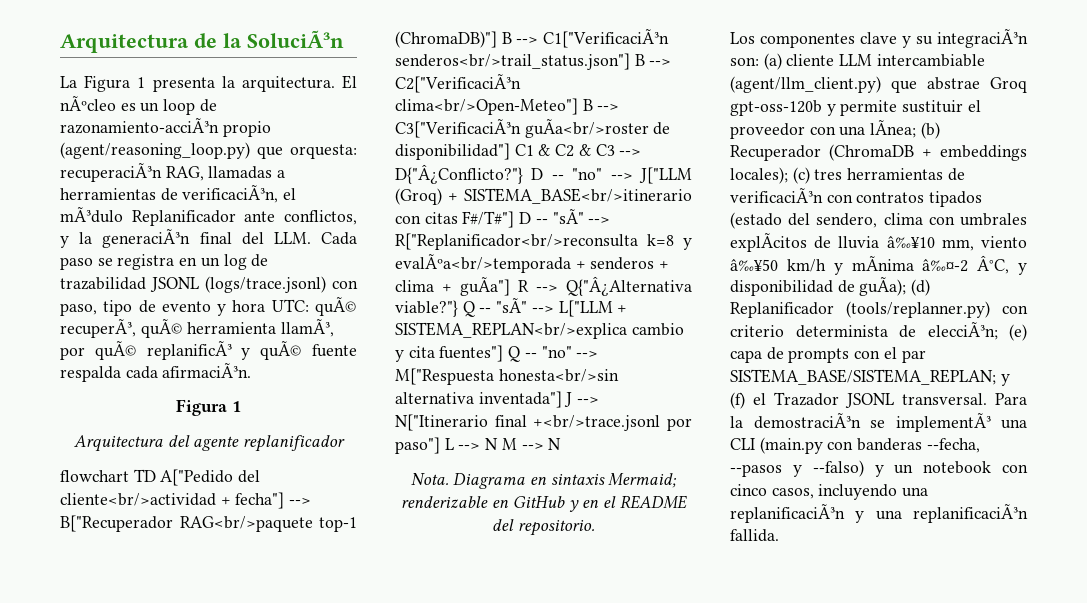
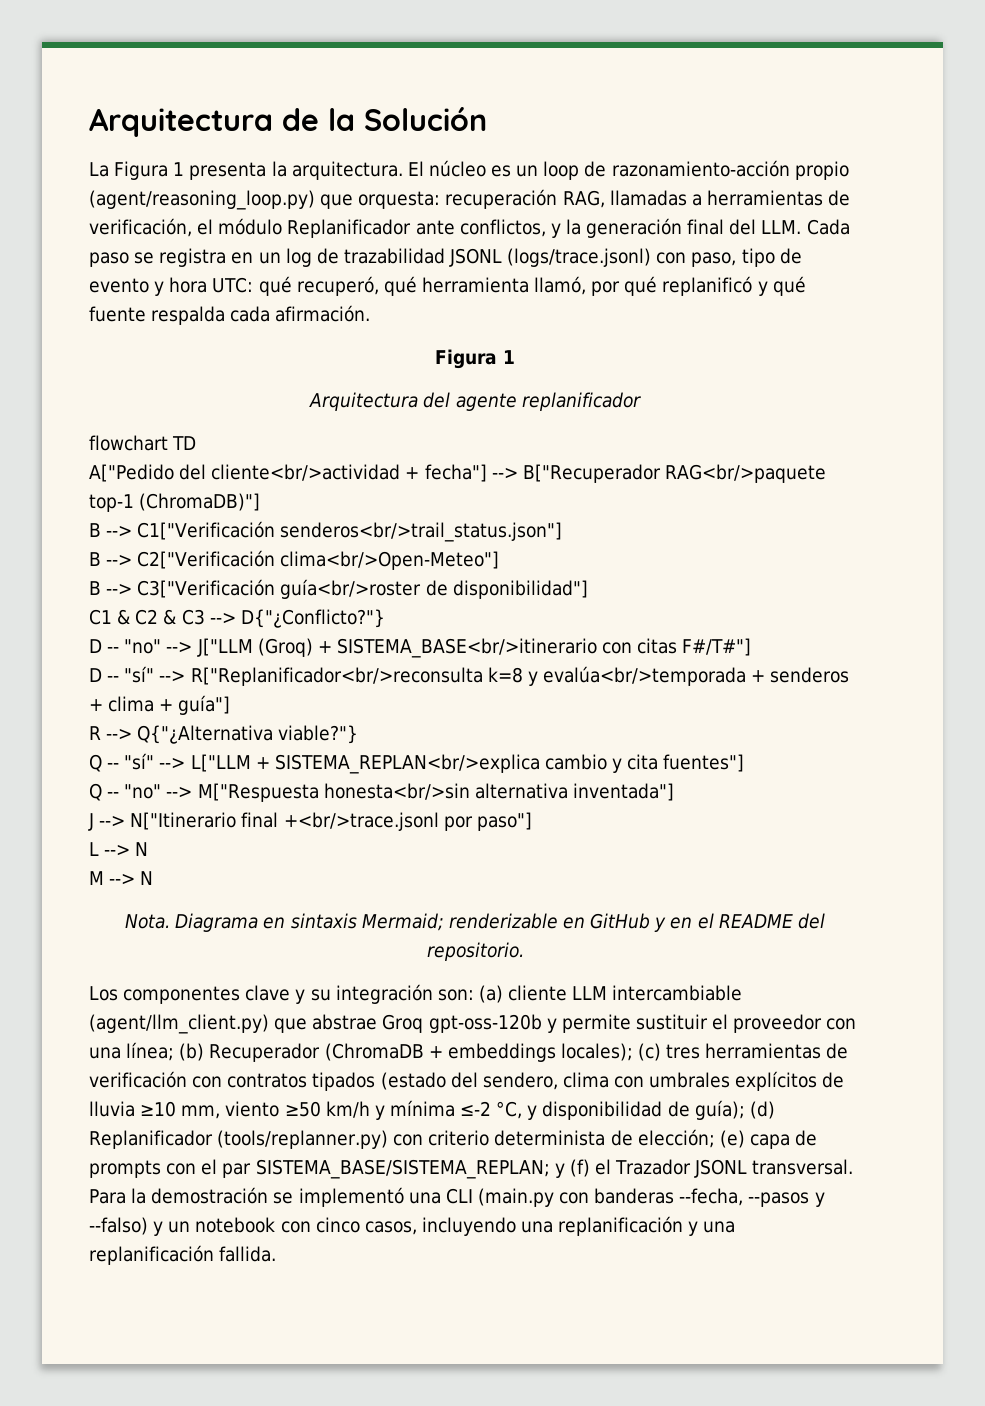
- Arquitectura de la SoluciÃ³n
+ Arquitectura de la Solución
- El nÃºcleo es un loop de razonamiento-acciÃ³n propio (agent/reasoning_loop.py) que orquesta: recuperaciÃ³n RAG, llamadas a herramientas de verificaciÃ³n, el mÃ³dulo Replanificador ante conflictos, y la generaciÃ³n final del LLM. Cada paso se registra en un log de trazabilidad JSONL (logs/trace.jsonl) con paso, tipo de evento y hora UTC: quÃ© recuperÃ³, quÃ© herramienta llamÃ³, por quÃ© replanificÃ³ y quÃ© fuente respalda cada afirmaciÃ³n.
+ El núcleo es un loop de razonamiento-acción propio (agent/reasoning_loop.py) que orquesta: recuperación RAG, llamadas a herramientas de verificación, el módulo Replanificador ante conflictos, y la generación final del LLM. Cada paso se registra en un log de trazabilidad JSONL (logs/trace.jsonl) con paso, tipo de evento y hora UTC: qué recuperó, qué herramienta llamó, por qué replanificó y qué fuente respalda cada afirmación.
- flowchart TD A["Pedido del cliente<br/>actividad + fecha"] --> B["Recuperador RAG<br/>paquete top-1 (ChromaDB)"] B --> C1["VerificaciÃ³n senderos<br/>trail_status.json"] B --> C2["VerificaciÃ³n clima<br/>Open-Meteo"] B --> C3["VerificaciÃ³n guÃa<br/>roster de disponibilidad"] C1 & C2 & C3 --> D{"Â¿Conflicto?"} D -- "no" --> J["LLM (Groq) + SISTEMA_BASE<br/>itinerario con citas F#/T#"] D -- "sÃ" --> R["Replanificador<br/>reconsulta k=8 y evalÃºa<br/>temporada + senderos + clima + guÃa"] R --> Q{"Â¿Alternativa viable?"} Q -- "sÃ" --> L["LLM + SISTEMA_REPLAN<br/>explica cambio y cita fuentes"] Q -- "no" --> M["Respuesta honesta<br/>sin alternativa inventada"] J --> N["Itinerario final +<br/>trace.jsonl por paso"] L --> N M --> N
+ flowchart TD
+ A["Pedido del cliente<br/>actividad + fecha"] --> B["Recuperador RAG<br/>paquete top-1 (ChromaDB)"]
+ B --> C1["Verificación senderos<br/>trail_status.json"]
+ B --> C2["Verificación clima<br/>Open-Meteo"]
+ B --> C3["Verificación guía<br/>roster de disponibilidad"]
+ C1 & C2 & C3 --> D{"¿Conflicto?"}
+ D -- "no" --> J["LLM (Groq) + SISTEMA_BASE<br/>itinerario con citas F#/T#"]
+ D -- "sí" --> R["Replanificador<br/>reconsulta k=8 y evalúa<br/>temporada + senderos + clima + guía"]
+ R --> Q{"¿Alternativa viable?"}
+ Q -- "sí" --> L["LLM + SISTEMA_REPLAN<br/>explica cambio y cita fuentes"]
+ Q -- "no" --> M["Respuesta honesta<br/>sin alternativa inventada"]
+ J --> N["Itinerario final +<br/>trace.jsonl por paso"]
+ L --> N
+ M --> N
- Los componentes clave y su integraciÃ³n son:
+ Los componentes clave y su integración son:
- (a) cliente LLM intercambiable (agent/llm_client.py) que abstrae Groq gpt-oss-120b y permite sustituir el proveedor con una lÃnea;
+ (a) cliente LLM intercambiable (agent/llm_client.py) que abstrae Groq gpt-oss-120b y permite sustituir el proveedor con una línea;
- (c) tres herramientas de verificaciÃ³n con contratos tipados (estado del sendero, clima con umbrales explÃcitos de lluvia â‰¥10 mm, viento â‰¥50 km/h y mÃnima â‰¤-2 Â°C, y disponibilidad de guÃa);
+ (c) tres herramientas de verificación con contratos tipados (estado del sendero, clima con umbrales explícitos de lluvia ≥10 mm, viento ≥50 km/h y mínima ≤-2 °C, y disponibilidad de guía);
- (d) Replanificador (tools/replanner.py) con criterio determinista de elecciÃ³n;
+ (d) Replanificador (tools/replanner.py) con criterio determinista de elección;
- Para la demostraciÃ³n se implementÃ³ una CLI (main.py con banderas --fecha, --pasos y --falso) y un notebook con cinco casos, incluyendo una replanificaciÃ³n y una replanificaciÃ³n fallida.
+ Para la demostración se implementó una CLI (main.py con banderas --fecha, --pasos y --falso) y un notebook con cinco casos, incluyendo una replanificación y una replanificación fallida.

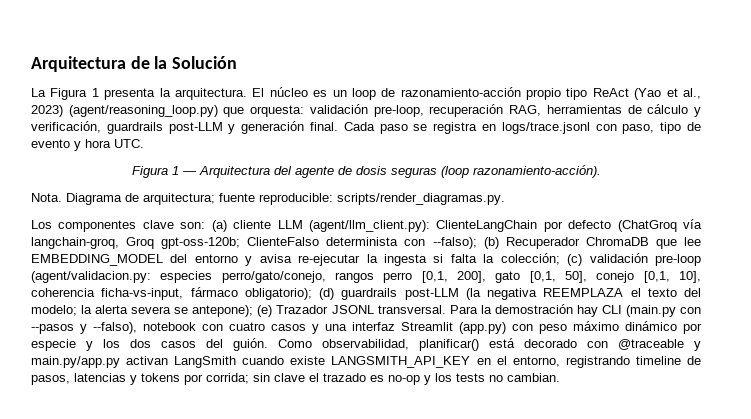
- El núcleo es un loop de razonamiento-acción propio (agent/reasoning_loop.py) que orquesta: recuperación RAG, llamadas a herramientas de verificación, el módulo Replanificador ante conflictos, y la generación final del LLM. Cada paso se registra en un log de trazabilidad JSONL (logs/trace.jsonl) con paso, tipo de evento y hora UTC: qué recuperó, qué herramienta llamó, por qué replanificó y qué fuente respalda cada afirmación.
- Figura 1
- Arquitectura del agente replanificador
- flowchart TD
- A["Pedido del cliente<br/>actividad + fecha"] --> B["Recuperador RAG<br/>paquete top-1 (ChromaDB)"]
- B --> C1["Verificación senderos<br/>trail_status.json"]
- B --> C2["Verificación clima<br/>Open-Meteo"]
- B --> C3["Verificación guía<br/>roster de disponibilidad"]
- C1 & C2 & C3 --> D{"¿Conflicto?"}
- D -- "no" --> J["LLM (Groq) + SISTEMA_BASE<br/>itinerario con citas F#/T#"]
- D -- "sí" --> R["Replanificador<br/>reconsulta k=8 y evalúa<br/>temporada + senderos + clima + guía"]
- R --> Q{"¿Alternativa viable?"}
- Q -- "sí" --> L["LLM + SISTEMA_REPLAN<br/>explica cambio y cita fuentes"]
- Q -- "no" --> M["Respuesta honesta<br/>sin alternativa inventada"]
- J --> N["Itinerario final +<br/>trace.jsonl por paso"]
- L --> N
- M --> N
- Nota. Diagrama en sintaxis Mermaid; renderizable en GitHub y en el README del repositorio.
+ El núcleo es un loop de razonamiento-acción propio tipo ReAct (Yao et al., 2023) (agent/reasoning_loop.py) que orquesta: validación pre-loop, recuperación RAG, herramientas de cálculo y verificación, guardrails post-LLM y generación final. Cada paso se registra en logs/trace.jsonl con paso, tipo de evento y hora UTC.
+ Figura 1 — Arquitectura del agente de dosis seguras (loop razonamiento-acción).
+ Nota. Diagrama de arquitectura; fuente reproducible: scripts/render_diagramas.py.
- Los componentes clave y su integración son: (a) cliente LLM intercambiable (agent/llm_client.py) que abstrae Groq gpt-oss-120b y permite sustituir el proveedor con una línea; (b) Recuperador (ChromaDB + embeddings locales); (c) tres herramientas de verificación con contratos tipados (estado del sendero, clima con umbrales explícitos de lluvia ≥10 mm, viento ≥50 km/h y mínima ≤-2 °C, y disponibilidad de guía); (d) Replanificador (tools/replanner.py) con criterio determinista de elección; (e) capa de prompts con el par SISTEMA_BASE/SISTEMA_REPLAN; y (f) el Trazador JSONL transversal.
+ Los componentes clave son: (a) cliente LLM (agent/llm_client.py): ClienteLangChain por defecto (ChatGroq vía langchain-groq, Groq gpt-oss-120b; ClienteFalso determinista con --falso); (b) Recuperador ChromaDB que lee EMBEDDING_MODEL del entorno y avisa re-ejecutar la ingesta si falta la colección; (c) validación pre-loop (agent/validacion.py: especies perro/gato/conejo, rangos perro [0,1, 200], gato [0,1, 50], conejo [0,1, 10], coherencia ficha-vs-input, fármaco obligatorio); (d) guardrails post-LLM (la negativa REEMPLAZA el texto del modelo; la alerta severa se antepone); (e) Trazador JSONL transversal.
- Para la demostración se implementó una CLI (main.py con banderas --fecha, --pasos y --falso) y un notebook con cinco casos, incluyendo una replanificación y una replanificación fallida.
+ Para la demostración hay CLI (main.py con --pasos y --falso), notebook con cuatro casos y una interfaz Streamlit (app.py) con peso máximo dinámico por especie y los dos casos del guión. Como observabilidad, planificar() está decorado con @traceable y main.py/app.py activan LangSmith cuando existe LANGSMITH_API_KEY en el entorno, registrando timeline de pasos, latencias y tokens por corrida; sin clave el trazado es no-op y los tests no cambian.

